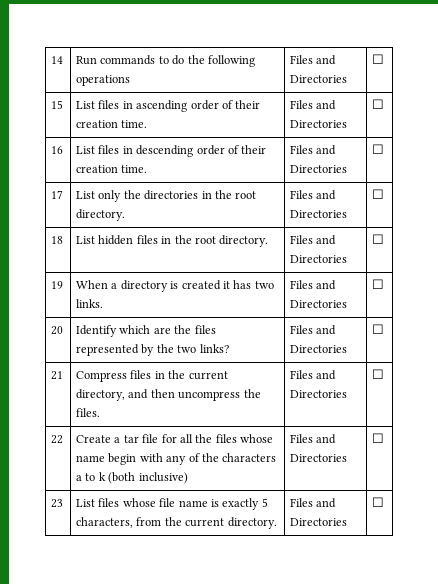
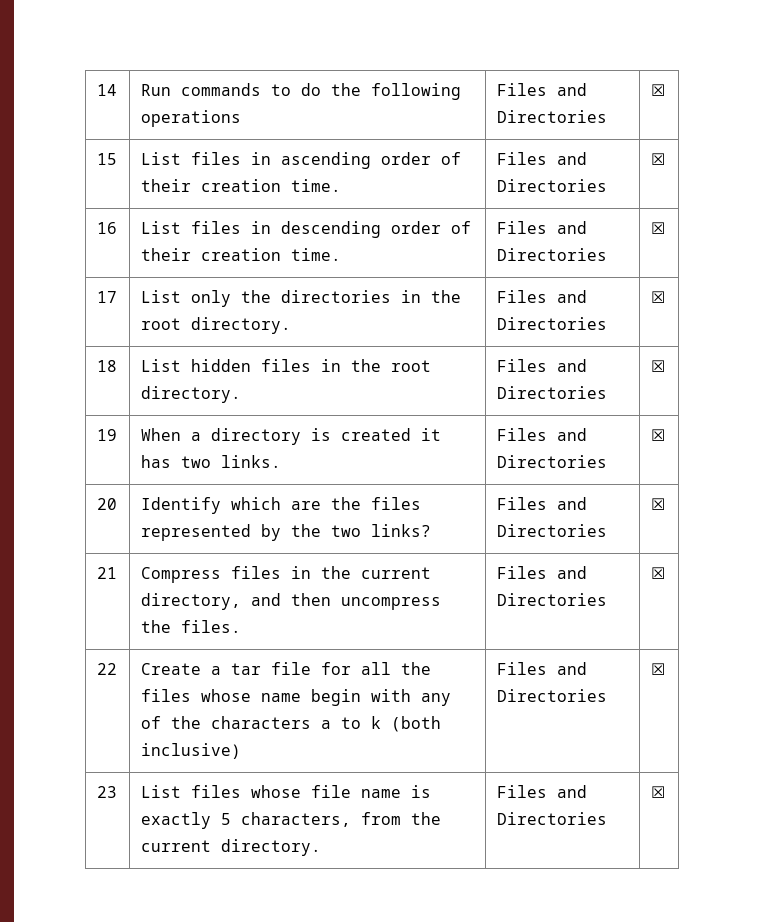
- 14 | Run commands to do the following operations | Files and Directories | ☐
+ 14 | Run commands to do the following operations | Files and Directories | ☒
- 15 | List files in ascending order of their creation time. | Files and Directories | ☐
+ 15 | List files in ascending order of their creation time. | Files and Directories | ☒
- 16 | List files in descending order of their creation time. | Files and Directories | ☐
+ 16 | List files in descending order of their creation time. | Files and Directories | ☒
- 17 | List only the directories in the root directory. | Files and Directories | ☐
+ 17 | List only the directories in the root directory. | Files and Directories | ☒
- 18 | List hidden files in the root directory. | Files and Directories | ☐
+ 18 | List hidden files in the root directory. | Files and Directories | ☒
- 19 | When a directory is created it has two links. | Files and Directories | ☐
+ 19 | When a directory is created it has two links. | Files and Directories | ☒
- 20 | Identify which are the files represented by the two links? | Files and Directories | ☐
+ 20 | Identify which are the files represented by the two links? | Files and Directories | ☒
- 21 | Compress files in the current directory, and then uncompress the files. | Files and Directories | ☐
+ 21 | Compress files in the current directory, and then uncompress the files. | Files and Directories | ☒
- 22 | Create a tar file for all the files whose name begin with any of the characters a to k (both inclusive) | Files and Directories | ☐
+ 22 | Create a tar file for all the files whose name begin with any of the characters a to k (both inclusive) | Files and Directories | ☒
- 23 | List files whose file name is exactly 5 characters, from the current directory. | Files and Directories | ☐
+ 23 | List files whose file name is exactly 5 characters, from the current directory. | Files and Directories | ☒

